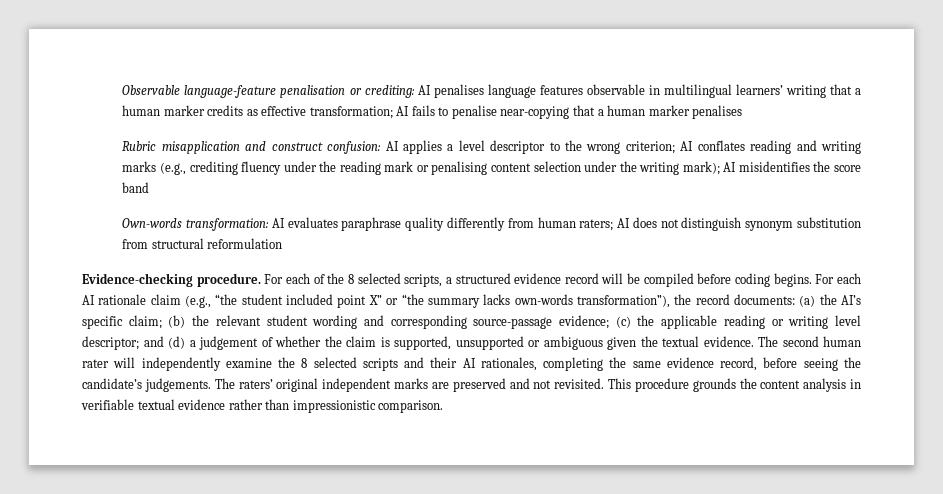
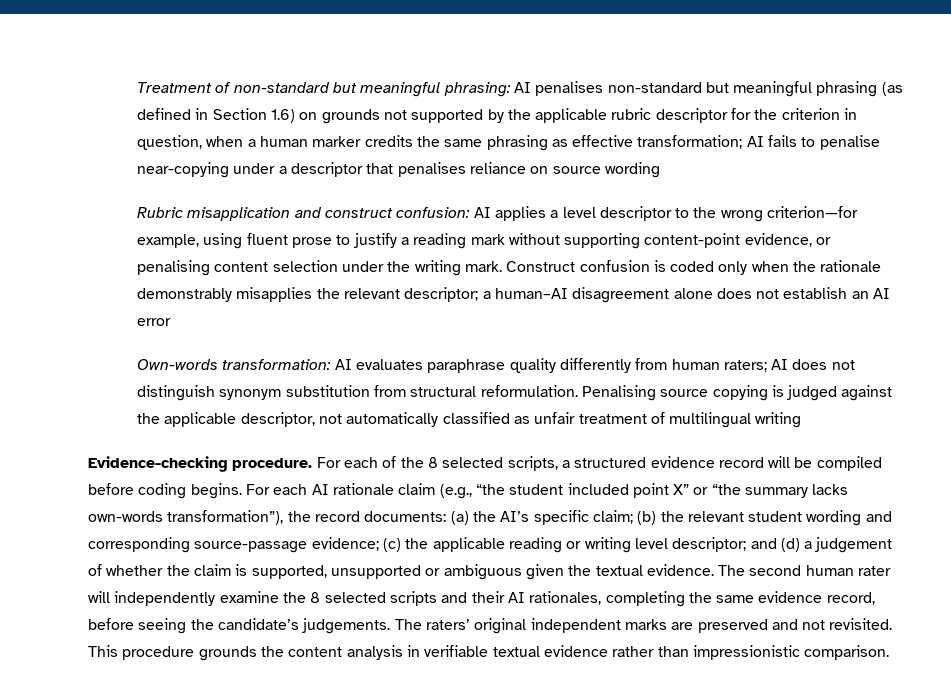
- Observable language-feature penalisation or crediting: AI penalises language features observable in multilingual learners’ writing that a human marker credits as effective transformation; AI fails to penalise near-copying that a human marker penalises
+ Treatment of non-standard but meaningful phrasing: AI penalises non-standard but meaningful phrasing (as defined in Section 1.6) on grounds not supported by the applicable rubric descriptor for the criterion in question, when a human marker credits the same phrasing as effective transformation; AI fails to penalise near-copying under a descriptor that penalises reliance on source wording
- Rubric misapplication and construct confusion: AI applies a level descriptor to the wrong criterion; AI conflates reading and writing marks (e.g., crediting fluency under the reading mark or penalising content selection under the writing mark); AI misidentifies the score band
+ Rubric misapplication and construct confusion: AI applies a level descriptor to the wrong criterion—for example, using fluent prose to justify a reading mark without supporting content-point evidence, or penalising content selection under the writing mark. Construct confusion is coded only when the rationale demonstrably misapplies the relevant descriptor; a human–AI disagreement alone does not establish an AI error
- Own-words transformation: AI evaluates paraphrase quality differently from human raters; AI does not distinguish synonym substitution from structural reformulation
+ Own-words transformation: AI evaluates paraphrase quality differently from human raters; AI does not distinguish synonym substitution from structural reformulation. Penalising source copying is judged against the applicable descriptor, not automatically classified as unfair treatment of multilingual writing

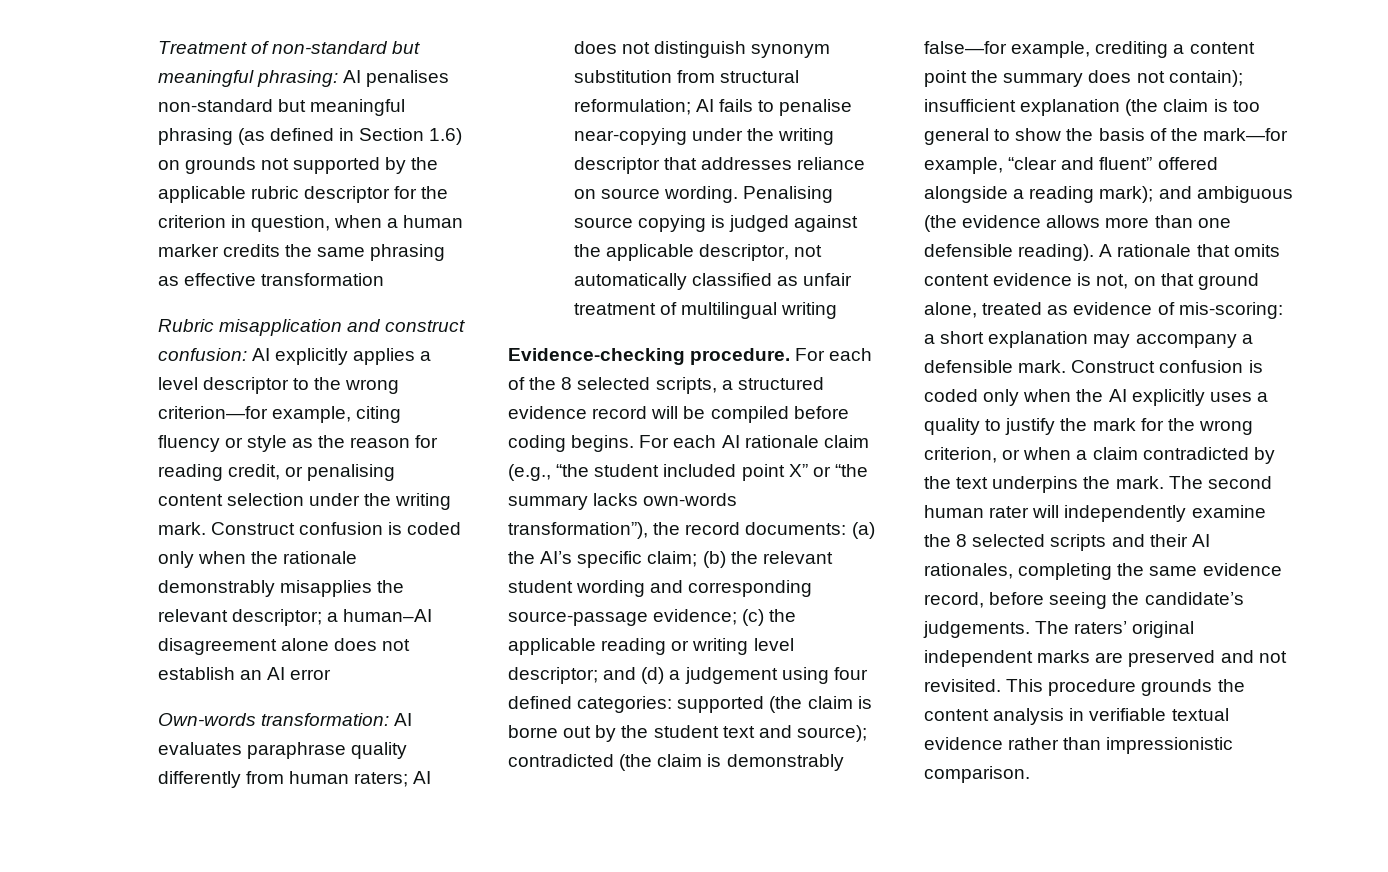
- Treatment of non-standard but meaningful phrasing: AI penalises non-standard but meaningful phrasing (as defined in Section 1.6) on grounds not supported by the applicable rubric descriptor for the criterion in question, when a human marker credits the same phrasing as effective transformation; AI fails to penalise near-copying under a descriptor that penalises reliance on source wording
+ Treatment of non-standard but meaningful phrasing: AI penalises non-standard but meaningful phrasing (as defined in Section 1.6) on grounds not supported by the applicable rubric descriptor for the criterion in question, when a human marker credits the same phrasing as effective transformation
- Rubric misapplication and construct confusion: AI applies a level descriptor to the wrong criterion—for example, using fluent prose to justify a reading mark without supporting content-point evidence, or penalising content selection under the writing mark.
+ Rubric misapplication and construct confusion: AI explicitly applies a level descriptor to the wrong criterion—for example, citing fluency or style as the reason for reading credit, or penalising content selection under the writing mark.
- Own-words transformation: AI evaluates paraphrase quality differently from human raters; AI does not distinguish synonym substitution from structural reformulation.
+ Own-words transformation: AI evaluates paraphrase quality differently from human raters; AI does not distinguish synonym substitution from structural reformulation; AI fails to penalise near-copying under the writing descriptor that addresses reliance on source wording.
- For each AI rationale claim (e.g., “the student included point X” or “the summary lacks own-words transformation”), the record documents: (a) the AI’s specific claim; (b) the relevant student wording and corresponding source-passage evidence; (c) the applicable reading or writing level descriptor; and (d) a judgement of whether the claim is supported, unsupported or ambiguous given the textual evidence.
+ For each AI rationale claim (e.g., “the student included point X” or “the summary lacks own-words transformation”), the record documents: (a) the AI’s specific claim; (b) the relevant student wording and corresponding source-passage evidence; (c) the applicable reading or writing level descriptor; and (d) a judgement using four defined categories: supported (the claim is borne out by the student text and source); contradicted (the claim is demonstrably false—for example, crediting a content point the summary does not contain); insufficient explanation (the claim is too general to show the basis of the mark—for example, “clear and fluent” offered alongside a reading mark); and ambiguous (the evidence allows more than one defensible reading). A rationale that omits content evidence is not, on that ground alone, treated as evidence of mis-scoring: a short explanation may accompany a defensible mark. Construct confusion is coded only when the AI explicitly uses a quality to justify the mark for the wrong criterion, or when a claim contradicted by the text underpins the mark.

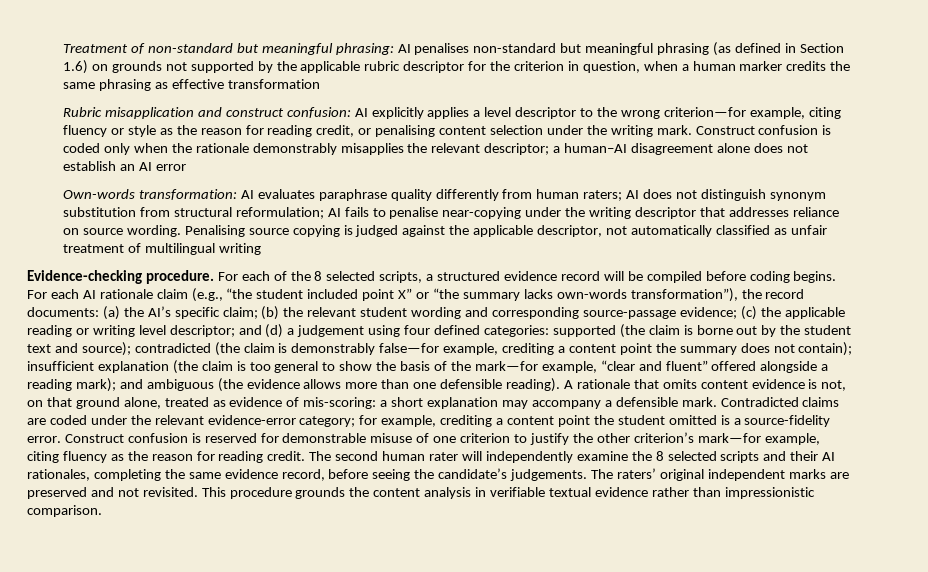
- Construct confusion is coded only when the AI explicitly uses a quality to justify the mark for the wrong criterion, or when a claim contradicted by the text underpins the mark.
+ Contradicted claims are coded under the relevant evidence-error category; for example, crediting a content point the student omitted is a source-fidelity error. Construct confusion is reserved for demonstrable misuse of one criterion to justify the other criterion’s mark—for example, citing fluency as the reason for reading credit.

